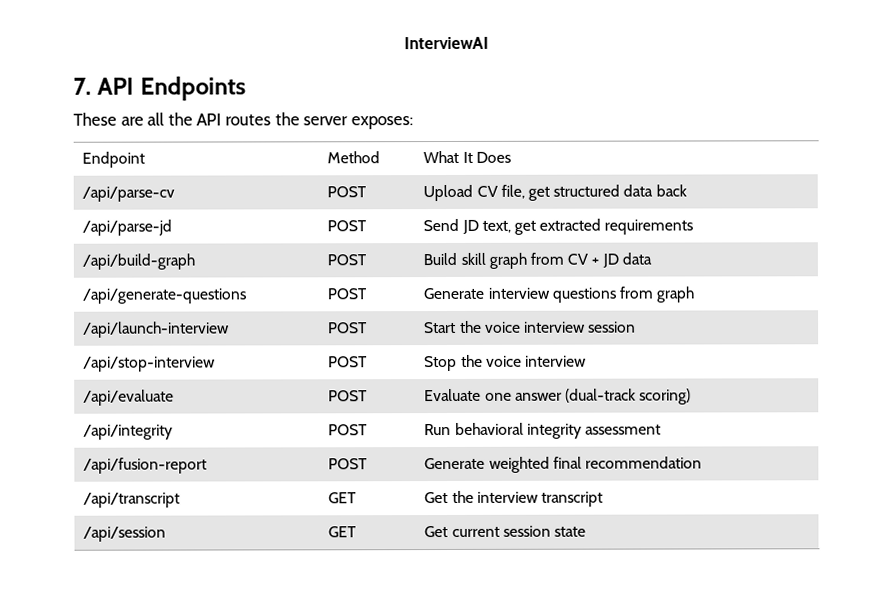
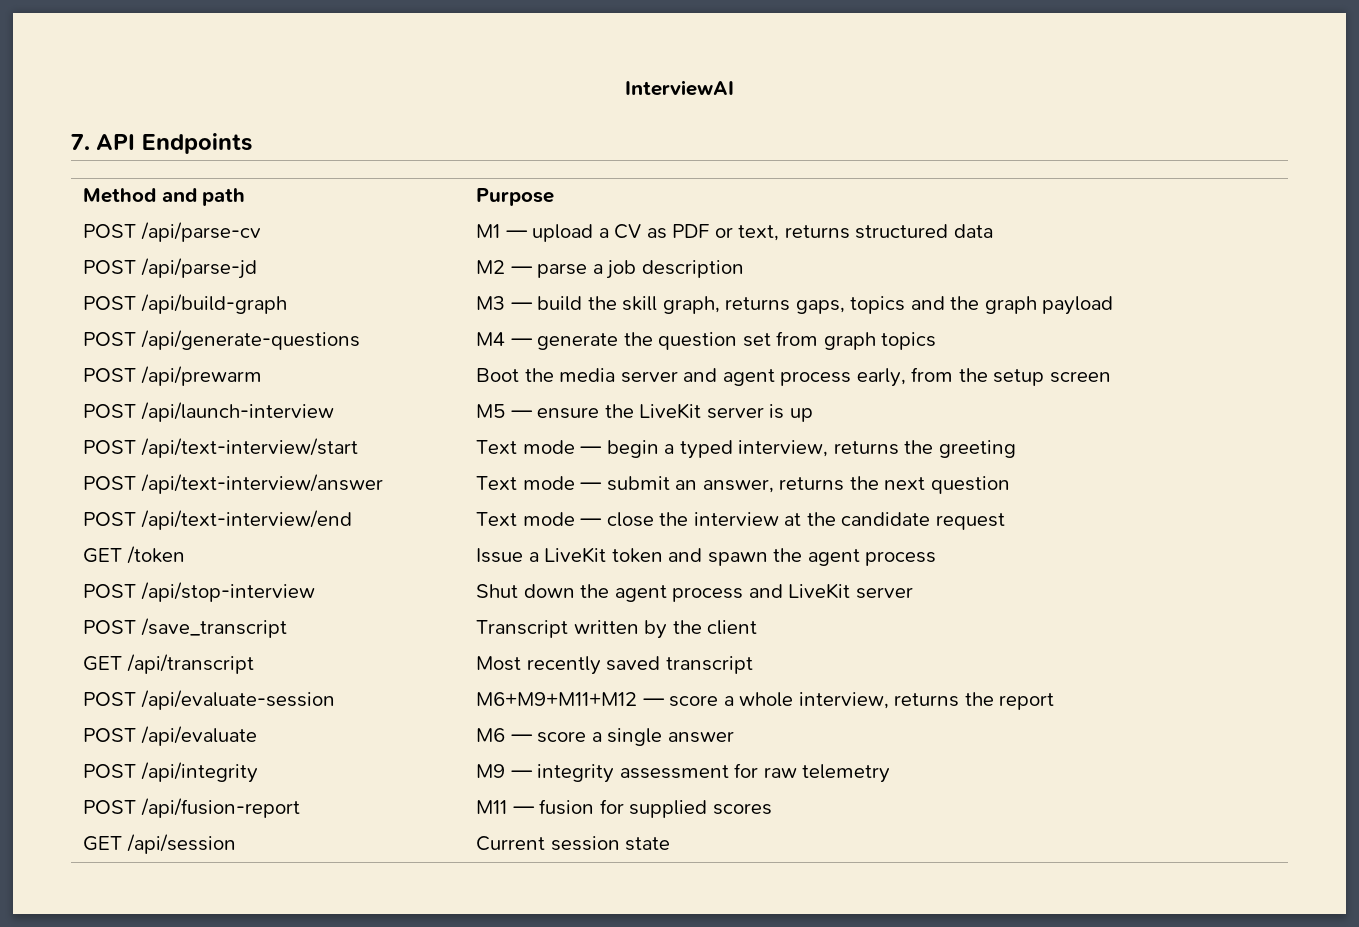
- These are all the API routes the server exposes:
- Endpoint | Method | What It Does
- /api/parse-cv | POST | Upload CV file, get structured data back
- /api/parse-jd | POST | Send JD text, get extracted requirements
- /api/build-graph | POST | Build skill graph from CV + JD data
- /api/generate-questions | POST | Generate interview questions from graph
- /api/launch-interview | POST | Start the voice interview session
- /api/stop-interview | POST | Stop the voice interview
- /api/evaluate | POST | Evaluate one answer (dual-track scoring)
- /api/integrity | POST | Run behavioral integrity assessment
- /api/fusion-report | POST | Generate weighted final recommendation
- /api/transcript | GET | Get the interview transcript
- /api/session | GET | Get current session state
+ Method and path | Purpose
+ POST /api/parse-cv | M1 — upload a CV as PDF or text, returns structured data
+ POST /api/parse-jd | M2 — parse a job description
+ POST /api/build-graph | M3 — build the skill graph, returns gaps, topics and the graph payload
+ POST /api/generate-questions | M4 — generate the question set from graph topics
+ POST /api/prewarm | Boot the media server and agent process early, from the setup screen
+ POST /api/launch-interview | M5 — ensure the LiveKit server is up
+ POST /api/text-interview/start | Text mode — begin a typed interview, returns the greeting
+ POST /api/text-interview/answer | Text mode — submit an answer, returns the next question
+ POST /api/text-interview/end | Text mode — close the interview at the candidate request
+ GET /token | Issue a LiveKit token and spawn the agent process
+ POST /api/stop-interview | Shut down the agent process and LiveKit server
+ POST /save_transcript | Transcript written by the client
+ GET /api/transcript | Most recently saved transcript
+ POST /api/evaluate-session | M6+M9+M11+M12 — score a whole interview, returns the report
+ POST /api/evaluate | M6 — score a single answer
+ POST /api/integrity | M9 — integrity assessment for raw telemetry
+ POST /api/fusion-report | M11 — fusion for supplied scores
+ GET /api/session | Current session state

